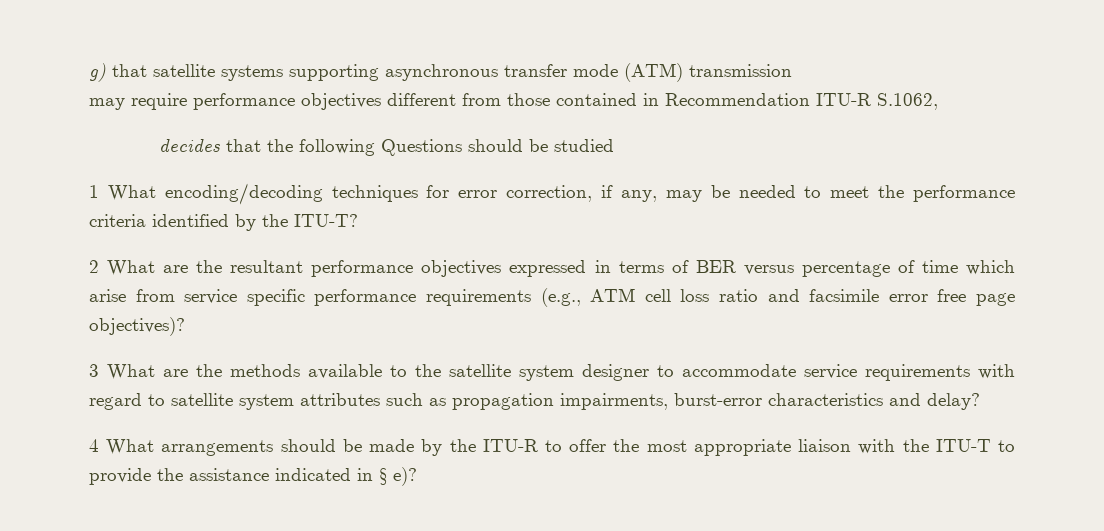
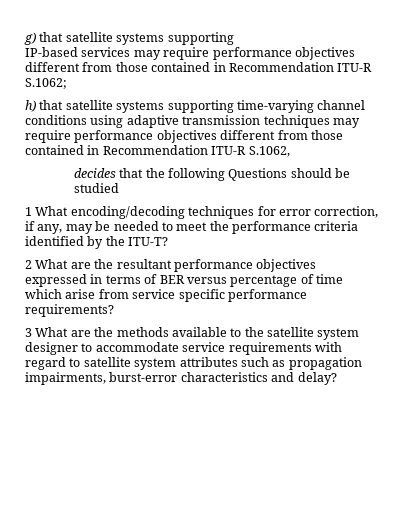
- g) that satellite systems supporting asynchronous transfer mode (ATM) transmission
- may require performance objectives different from those contained in Recommendation ITU-R S.1062,
+ g) that satellite systems supporting
+ IP-based services may require performance objectives different from those contained in Recommendation ITU-R S.1062;
+ h) that satellite systems supporting time-varying channel conditions using adaptive transmission techniques may require performance objectives different from those contained in Recommendation ITU-R S.1062,
- 2 What are the resultant performance objectives expressed in terms of BER versus percentage of time which arise from service specific performance requirements (e.g., ATM cell loss ratio and facsimile error free page objectives)?
+ 2 What are the resultant performance objectives expressed in terms of BER versus percentage of time which arise from service specific performance requirements?
- 4 What arrangements should be made by the ITU-R to offer the most appropriate liaison with the ITU-T to provide the assistance indicated in § e)?

